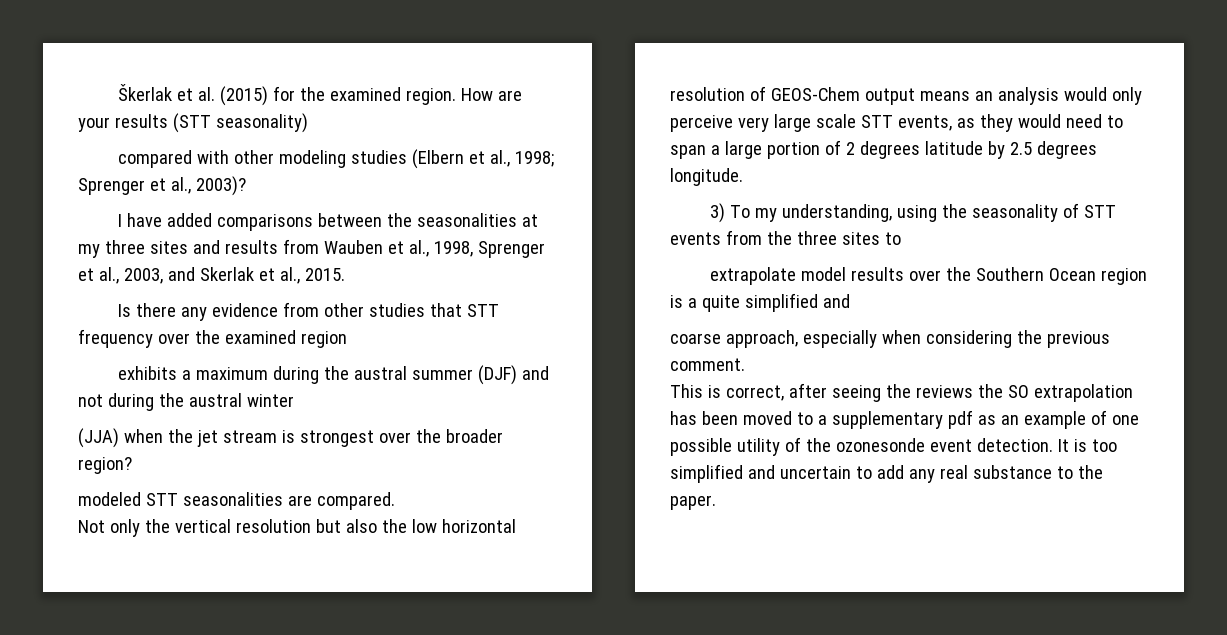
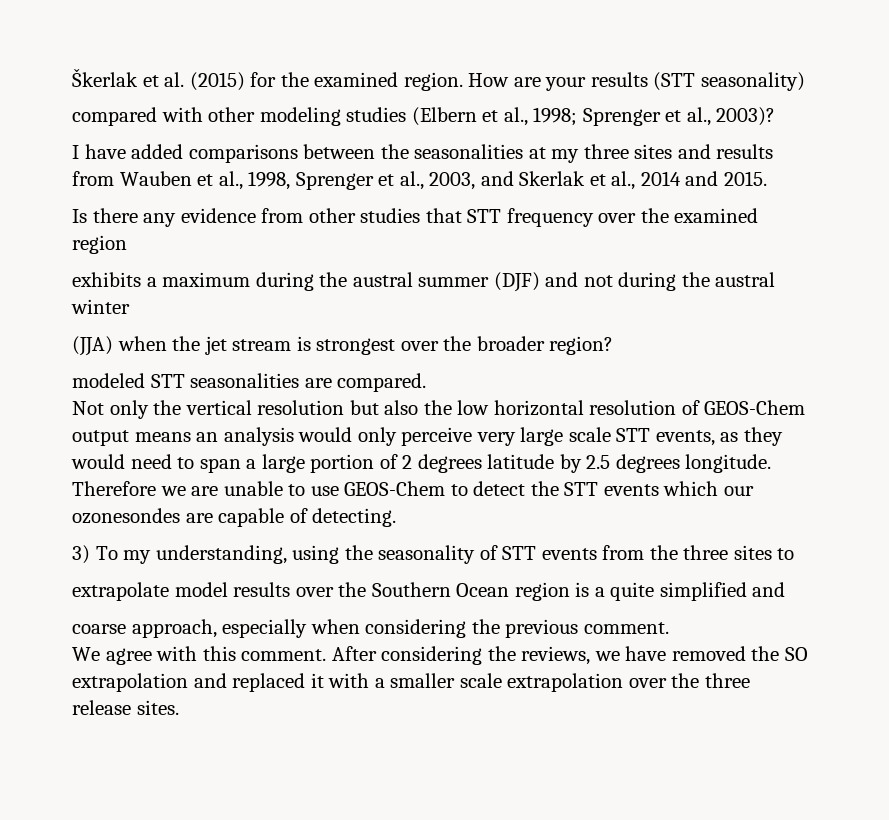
- I have added comparisons between the seasonalities at my three sites and results from Wauben et al., 1998, Sprenger et al., 2003, and Skerlak et al., 2015.
+ I have added comparisons between the seasonalities at my three sites and results from Wauben et al., 1998, Sprenger et al., 2003, and Skerlak et al., 2014 and 2015.
+ Therefore we are unable to use GEOS-Chem to detect the STT events which our ozonesondes are capable of detecting.
- This is correct, after seeing the reviews the SO extrapolation has been moved to a supplementary pdf as an example of one possible utility of the ozonesonde event detection. It is too simplified and uncertain to add any real substance to the paper.
+ We agree with this comment. After considering the reviews, we have removed the SO extrapolation and replaced it with a smaller scale extrapolation over the three release sites.

